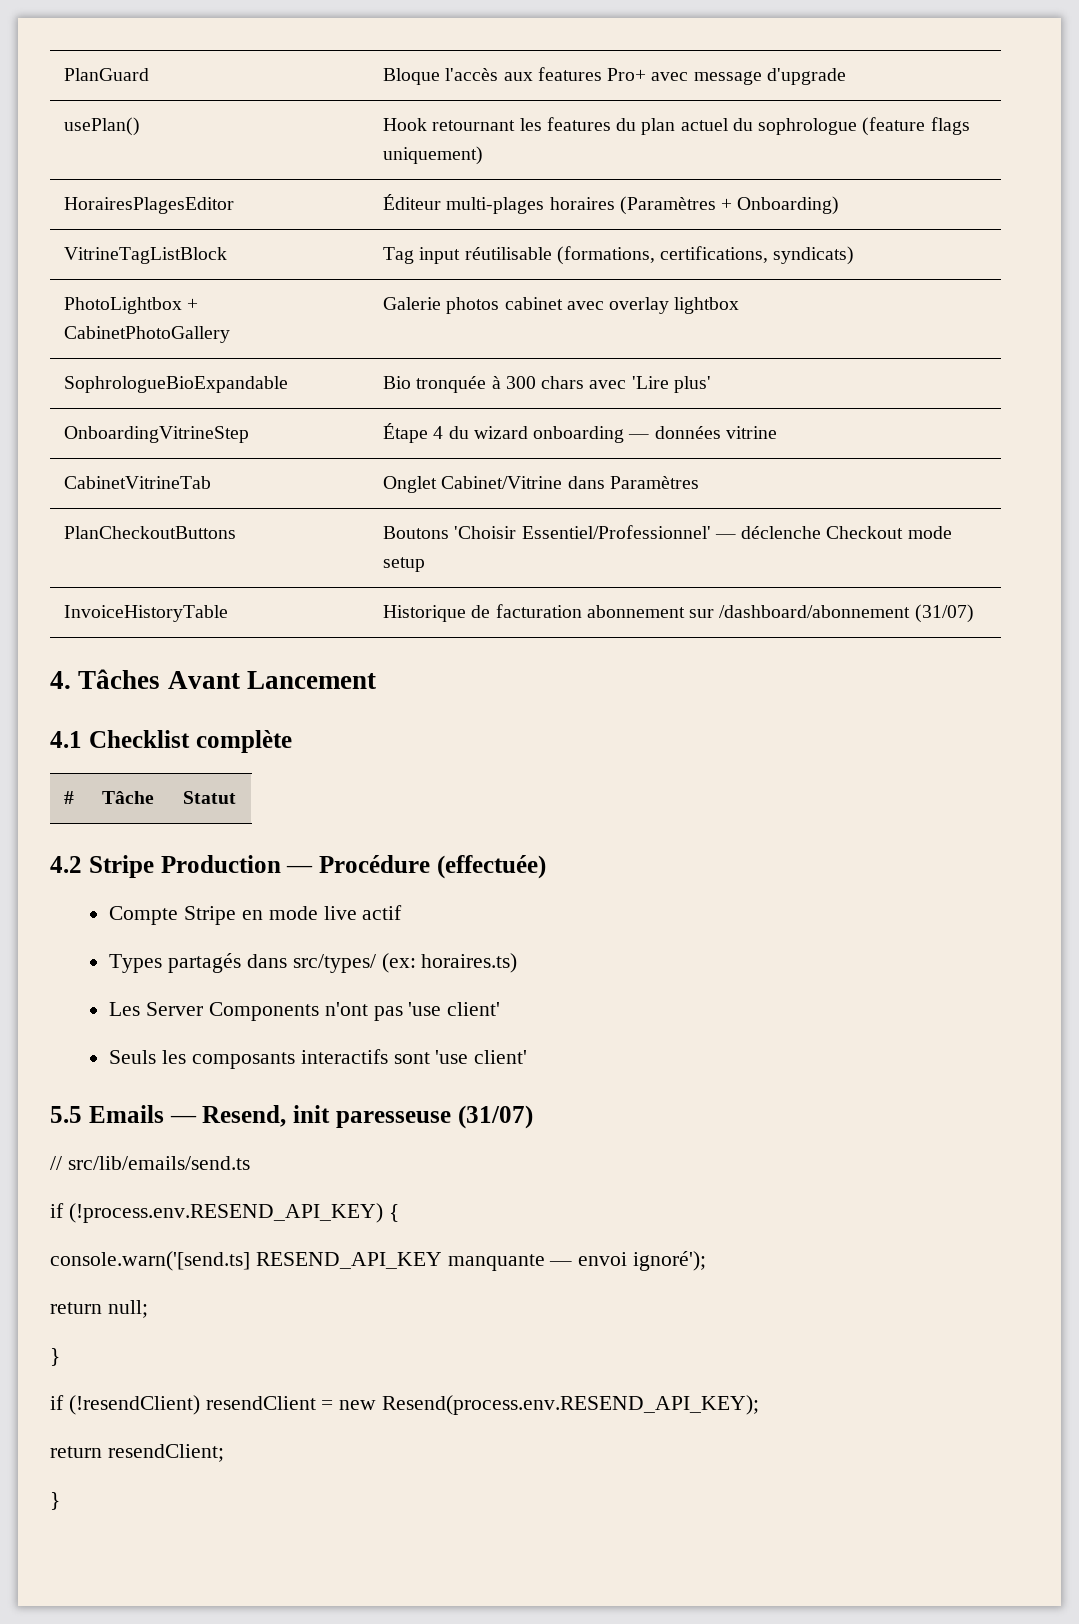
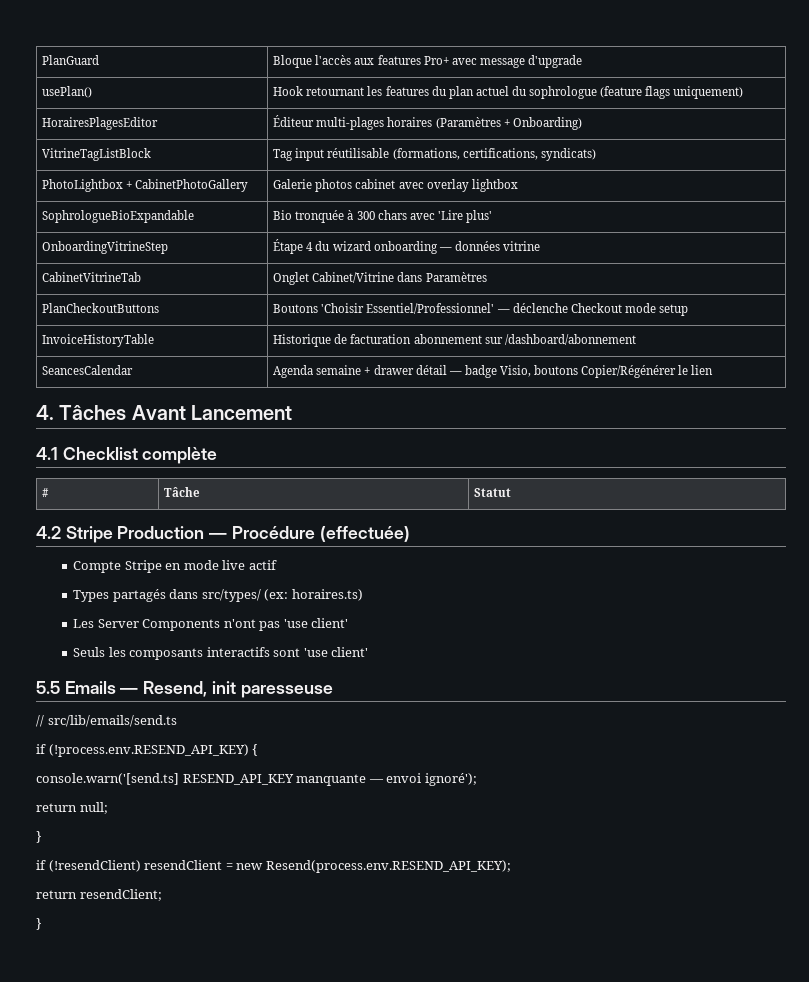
- InvoiceHistoryTable | Historique de facturation abonnement sur /dashboard/abonnement (31/07)
+ InvoiceHistoryTable | Historique de facturation abonnement sur /dashboard/abonnement
+ SeancesCalendar | Agenda semaine + drawer détail — badge Visio, boutons Copier/Régénérer le lien
- 5.5 Emails — Resend, init paresseuse (31/07)
+ 5.5 Emails — Resend, init paresseuse

